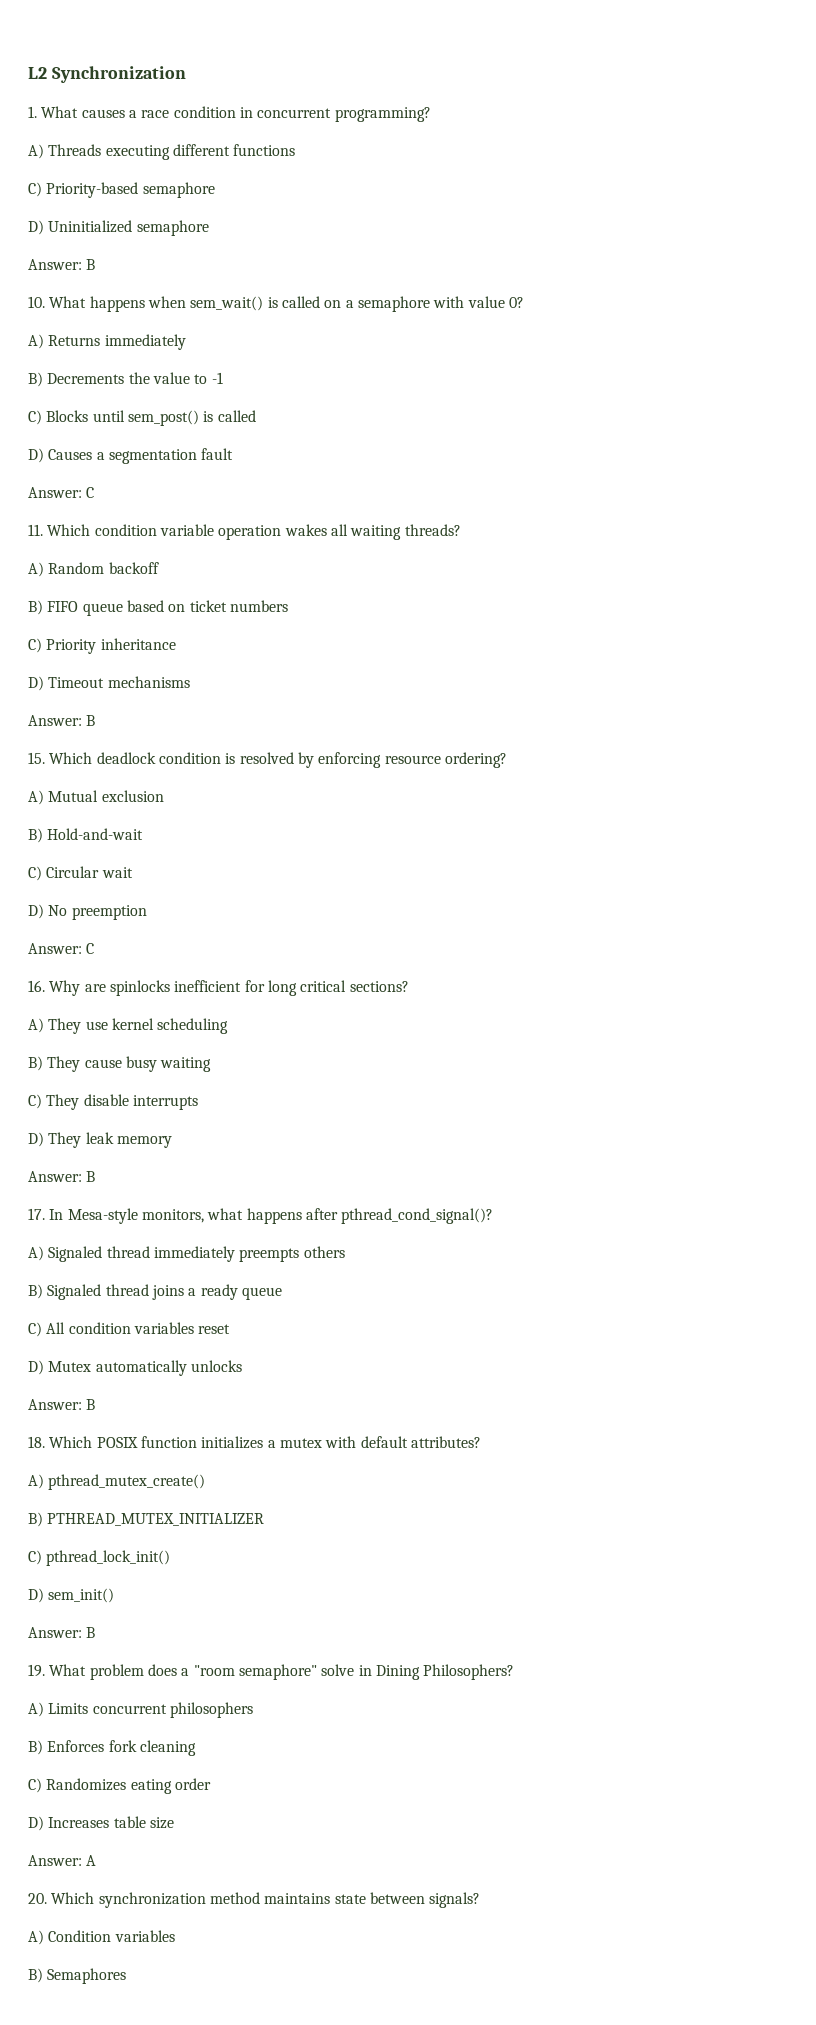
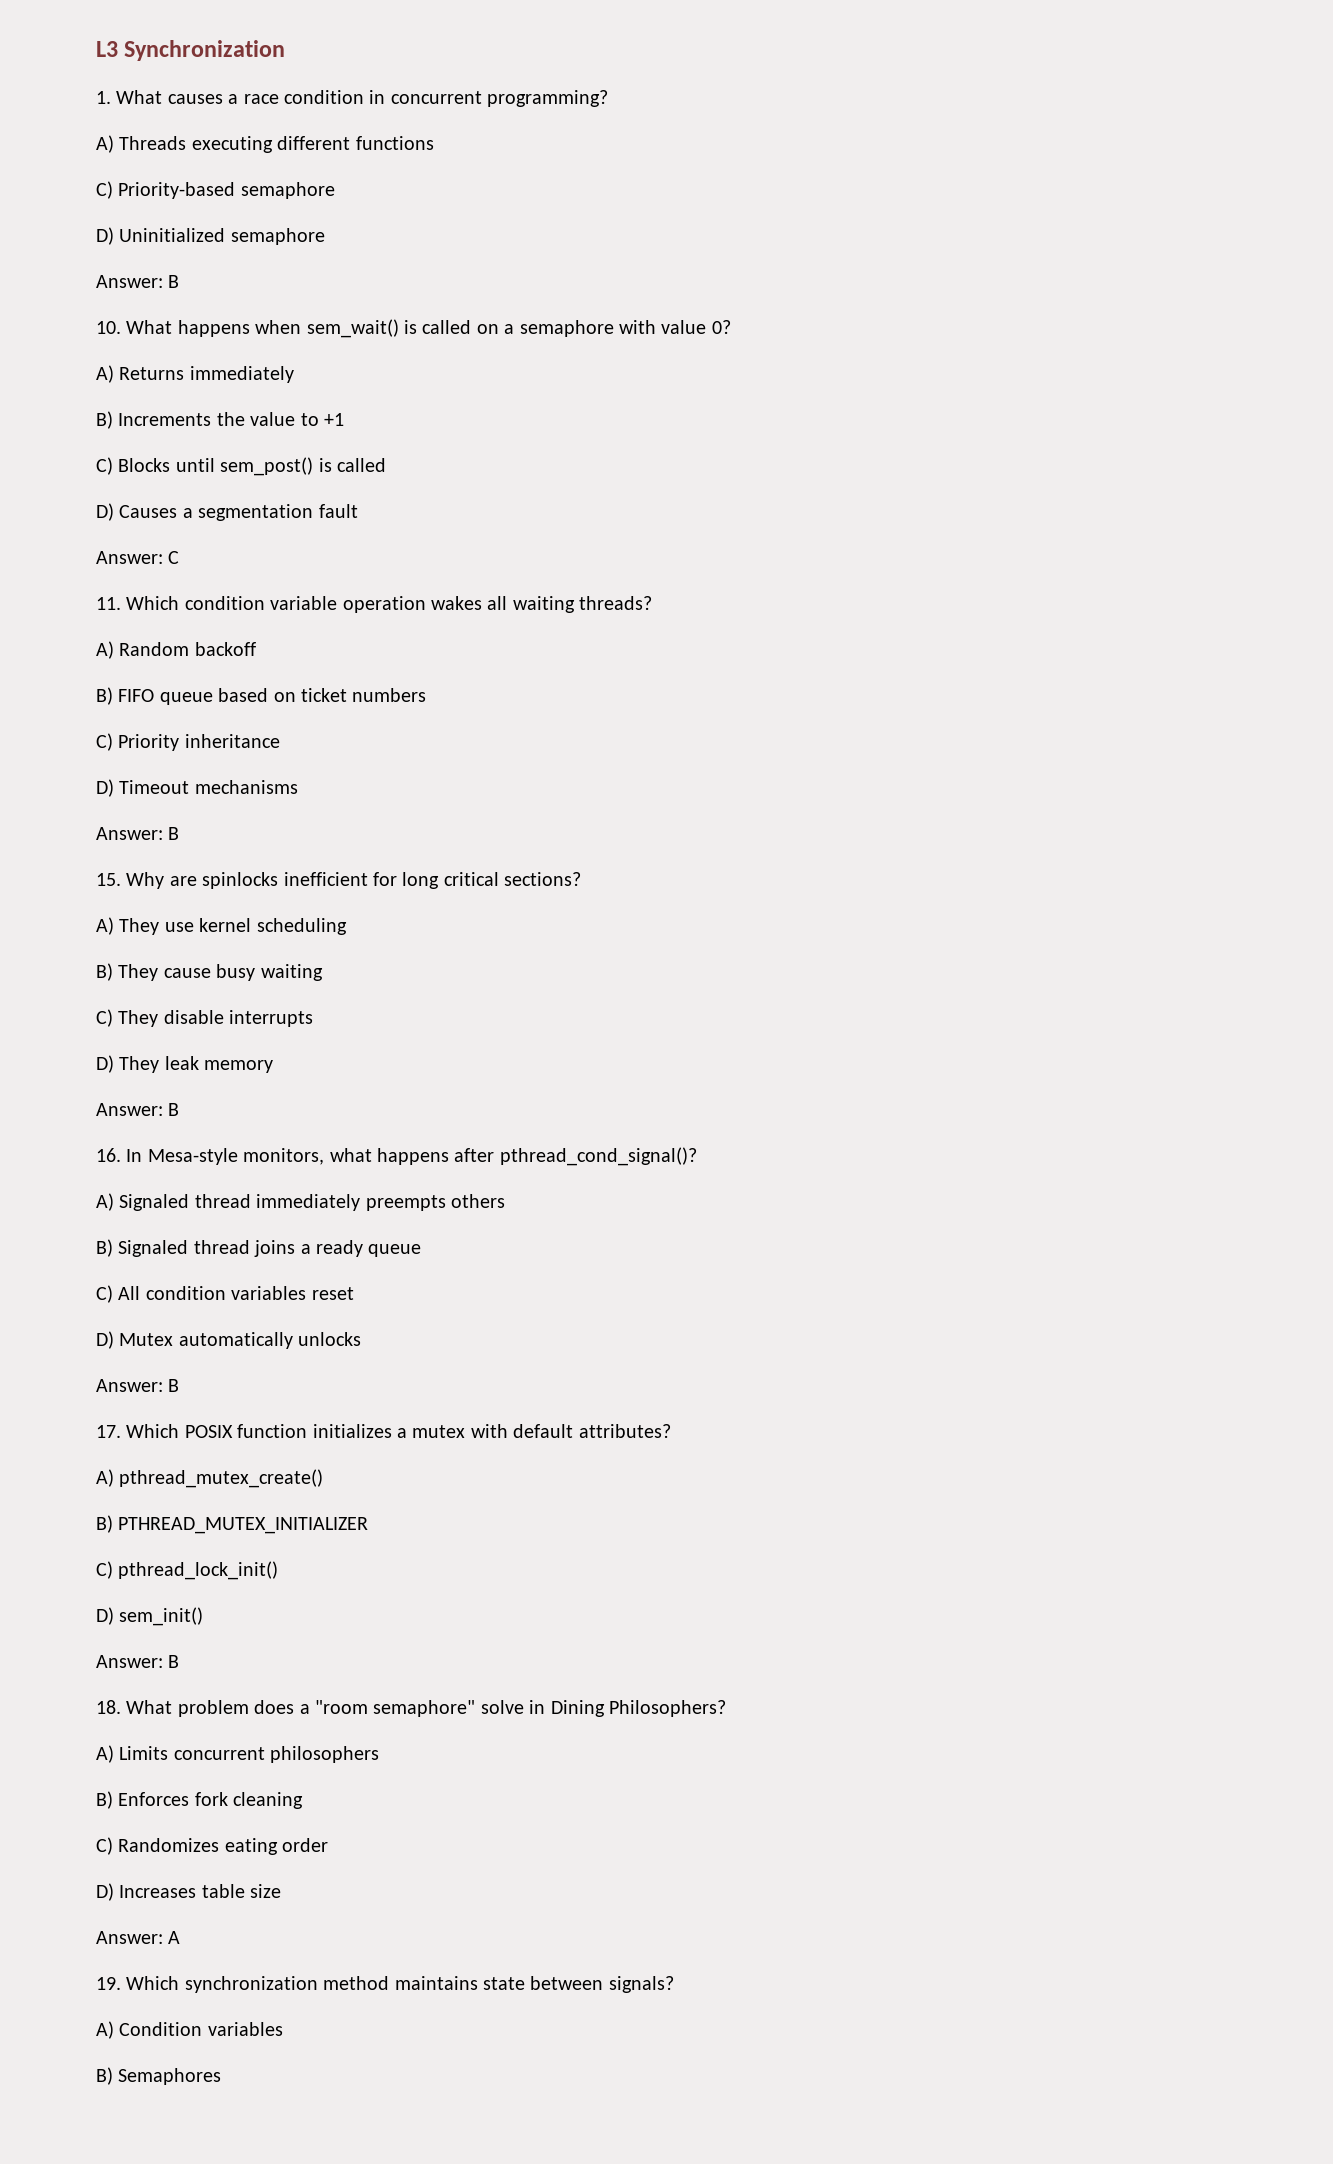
- L2 Synchronization
+ L3 Synchronization
- B) Decrements the value to -1
+ B) Increments the value to +1
- 15. Which deadlock condition is resolved by enforcing resource ordering?
- A) Mutual exclusion
- B) Hold-and-wait
- C) Circular wait
- D) No preemption
- Answer: C
- 16. Why are spinlocks inefficient for long critical sections?
+ 15. Why are spinlocks inefficient for long critical sections?
- 17. In Mesa-style monitors, what happens after pthread_cond_signal()?
+ 16. In Mesa-style monitors, what happens after pthread_cond_signal()?
- 18. Which POSIX function initializes a mutex with default attributes?
+ 17. Which POSIX function initializes a mutex with default attributes?
- 19. What problem does a "room semaphore" solve in Dining Philosophers?
+ 18. What problem does a "room semaphore" solve in Dining Philosophers?
- 20. Which synchronization method maintains state between signals?
+ 19. Which synchronization method maintains state between signals?

